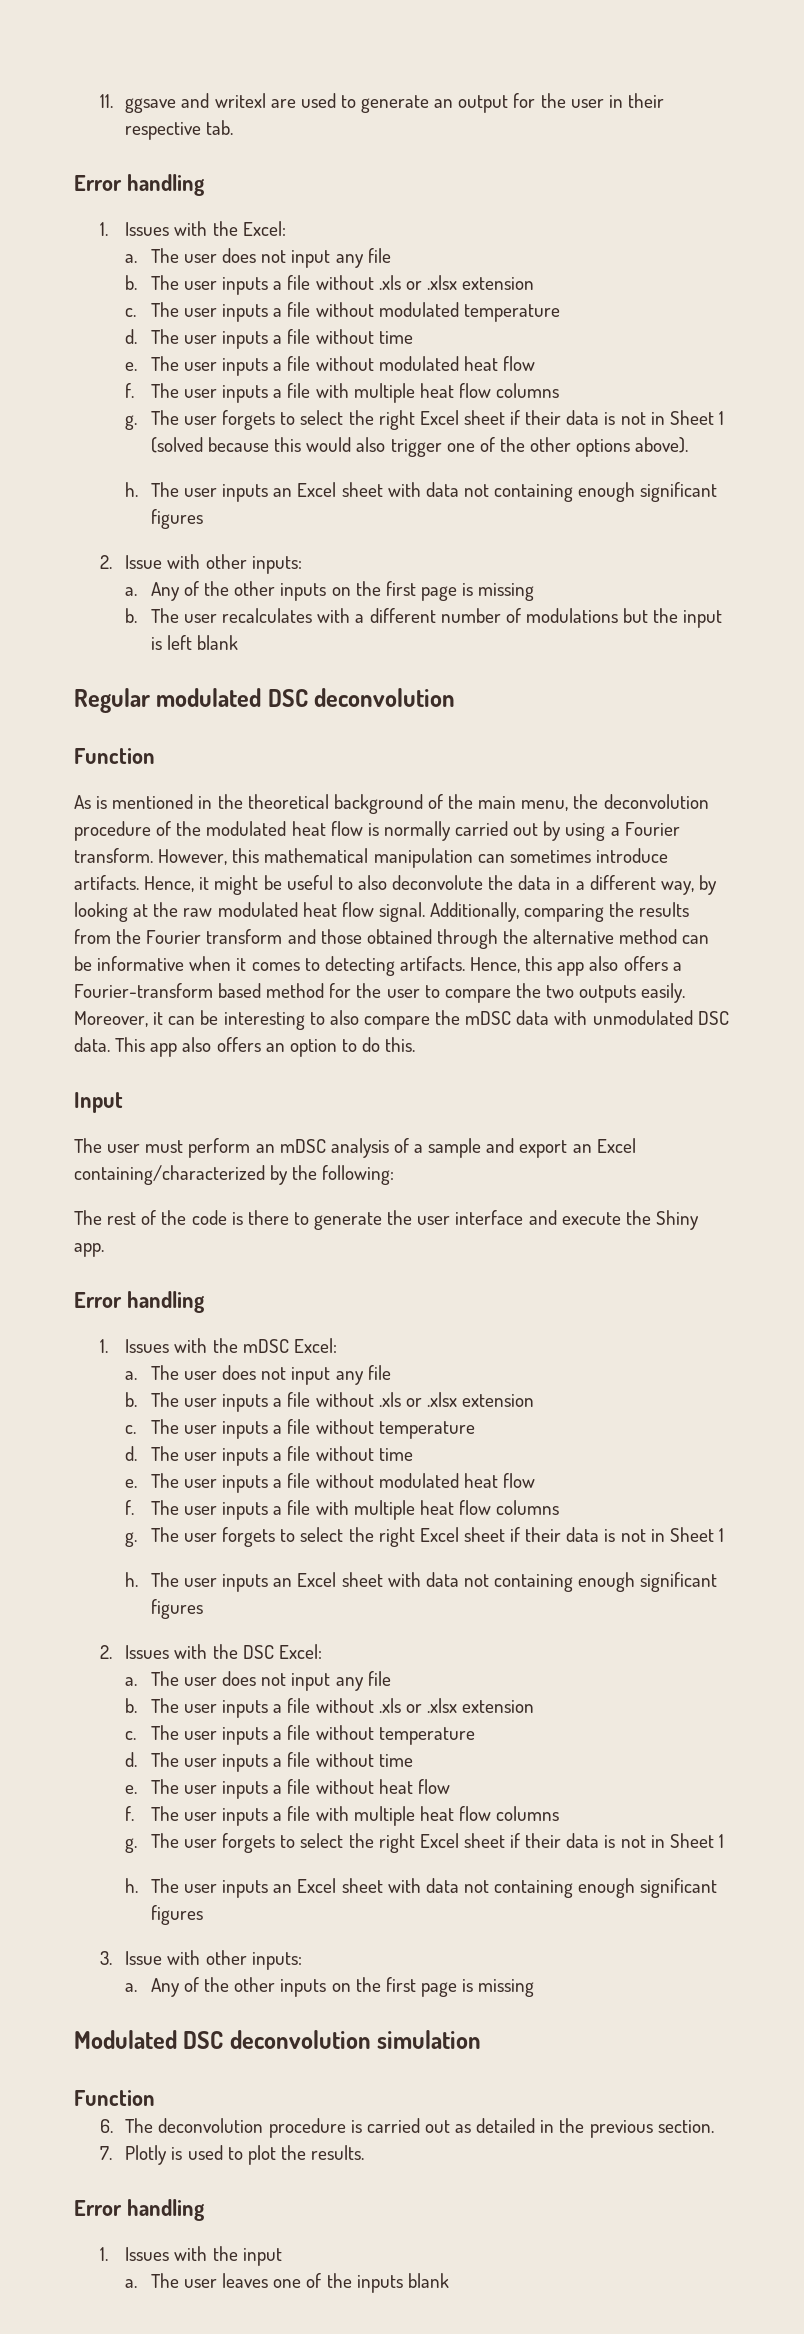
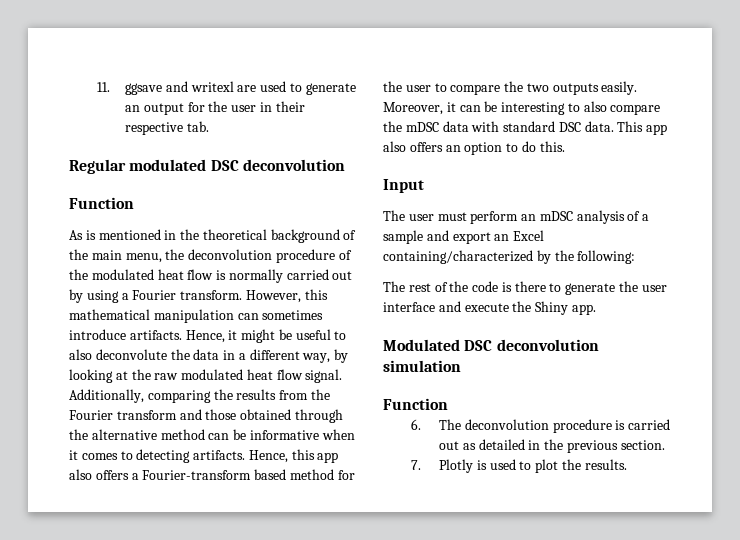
  11. ggsave and writexl are used to generate an output for the user in their respective tab.
- Error handling
- 1. Issues with the Excel:
- a. The user does not input any file
- b. The user inputs a file without .xls or .xlsx extension
- c. The user inputs a file without modulated temperature
- d. The user inputs a file without time
- e. The user inputs a file without modulated heat flow
- f. The user inputs a file with multiple heat flow columns
- g. The user forgets to select the right Excel sheet if their data is not in Sheet 1 (solved because this would also trigger one of the other options above).
- h. The user inputs an Excel sheet with data not containing enough significant figures
- 2. Issue with other inputs:
- a. Any of the other inputs on the first page is missing
- b. The user recalculates with a different number of modulations but the input is left blank
- Moreover, it can be interesting to also compare the mDSC data with unmodulated DSC data.
+ Moreover, it can be interesting to also compare the mDSC data with standard DSC data.
  The rest of the code is there to generate the user interface and execute the Shiny app.
- Error handling
- 1. Issues with the mDSC Excel:
- a. The user does not input any file
- b. The user inputs a file without .xls or .xlsx extension
- c. The user inputs a file without temperature
- d. The user inputs a file without time
- e. The user inputs a file without modulated heat flow
- f. The user inputs a file with multiple heat flow columns
- g. The user forgets to select the right Excel sheet if their data is not in Sheet 1
- h. The user inputs an Excel sheet with data not containing enough significant figures
- 2. Issues with the DSC Excel:
- a. The user does not input any file
- b. The user inputs a file without .xls or .xlsx extension
- c. The user inputs a file without temperature
- d. The user inputs a file without time
- e. The user inputs a file without heat flow
- f. The user inputs a file with multiple heat flow columns
- g. The user forgets to select the right Excel sheet if their data is not in Sheet 1
- h. The user inputs an Excel sheet with data not containing enough significant figures
- 3. Issue with other inputs:
- a. Any of the other inputs on the first page is missing
  7. Plotly is used to plot the results.
- Error handling
- 1. Issues with the input
- a. The user leaves one of the inputs blank

